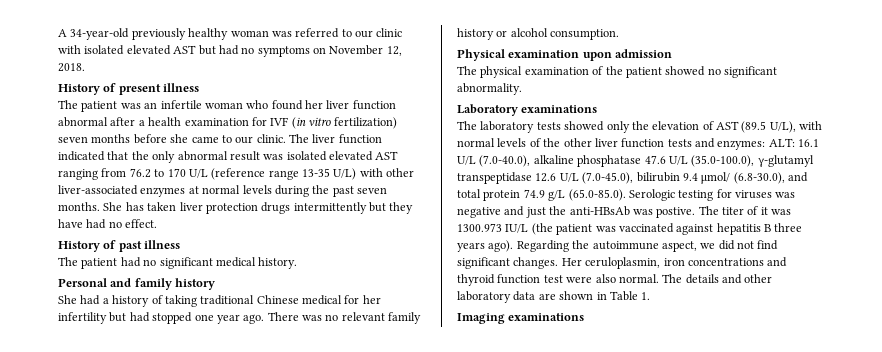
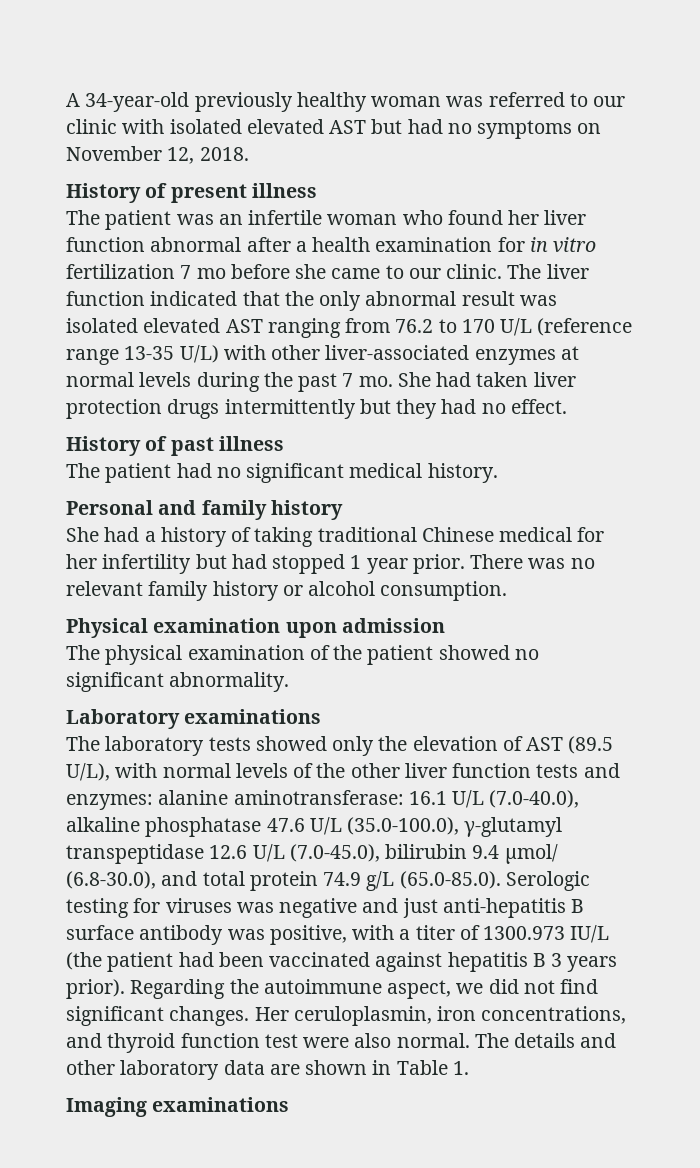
- The patient was an infertile woman who found her liver function abnormal after a health examination for IVF (in vitro fertilization) seven months before she came to our clinic.
+ The patient was an infertile woman who found her liver function abnormal after a health examination for in vitro fertilization 7 mo before she came to our clinic.
- The liver function indicated that the only abnormal result was isolated elevated AST ranging from 76.2 to 170 U/L (reference range 13-35 U/L) with other liver-associated enzymes at normal levels during the past seven months. She has taken liver protection drugs intermittently but they have had no effect.
+ The liver function indicated that the only abnormal result was isolated elevated AST ranging from 76.2 to 170 U/L (reference range 13-35 U/L) with other liver-associated enzymes at normal levels during the past 7 mo. She had taken liver protection drugs intermittently but they had no effect.
- She had a history of taking traditional Chinese medical for her infertility but had stopped one year ago.
+ She had a history of taking traditional Chinese medical for her infertility but had stopped 1 year prior.
- ALT:
+ alanine aminotransferase:
- 16.1 U/L (7.0-40.0), alkaline phosphatase 47.6 U/L (35.0-100.0), γ-glutamyl transpeptidase 12.6 U/L (7.0-45.0), bilirubin 9.4 μmol/ (6.8-30.0), and total protein 74.9 g/L (65.0-85.0). Serologic testing for viruses was negative and just the anti-HBsAb was postive. The titer of it was 1300.973 IU/L (the patient was vaccinated against hepatitis B three years ago).
+ 16.1 U/L (7.0-40.0), alkaline phosphatase 47.6 U/L (35.0-100.0), γ-glutamyl transpeptidase 12.6 U/L (7.0-45.0), bilirubin 9.4 μmol/ (6.8-30.0), and total protein 74.9 g/L (65.0-85.0). Serologic testing for viruses was negative and just anti-hepatitis B surface antibody was positive, with a titer of 1300.973 IU/L (the patient had been vaccinated against hepatitis B 3 years prior).
- Her ceruloplasmin, iron concentrations and thyroid function test were also normal.
+ Her ceruloplasmin, iron concentrations, and thyroid function test were also normal.

